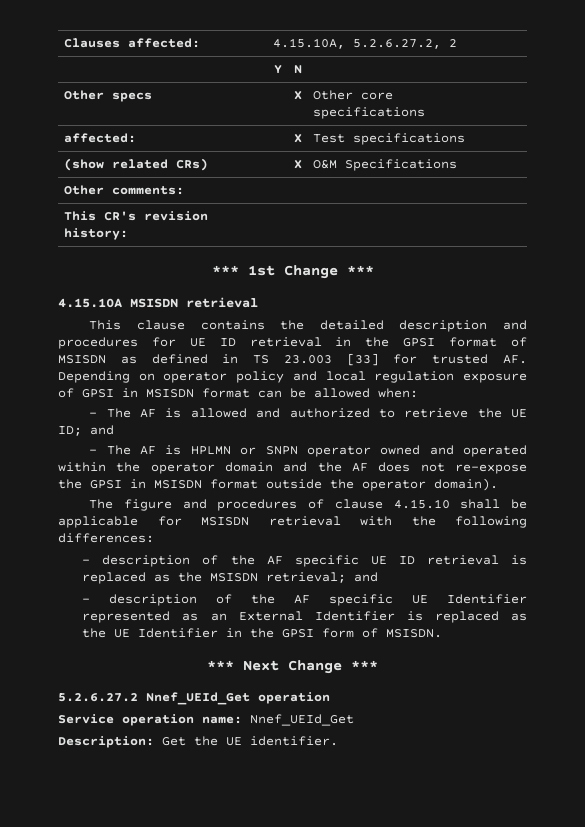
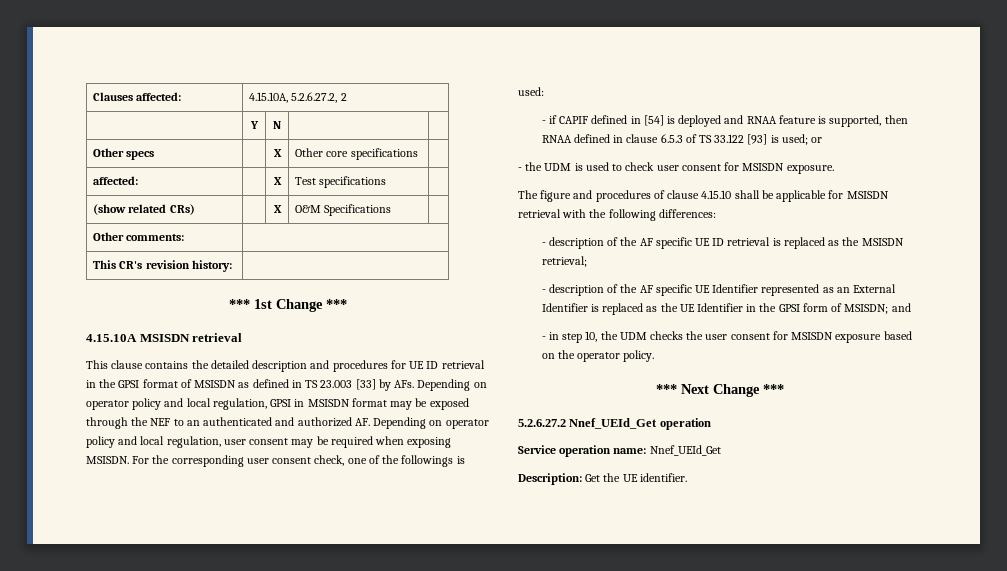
- This clause contains the detailed description and procedures for UE ID retrieval in the GPSI format of MSISDN as defined in TS 23.003 [33] for trusted AF. Depending on operator policy and local regulation exposure of GPSI in MSISDN format can be allowed when:
- - The AF is allowed and authorized to retrieve the UE ID; and
- - The AF is HPLMN or SNPN operator owned and operated within the operator domain and the AF does not re-expose the GPSI in MSISDN format outside the operator domain).
+ This clause contains the detailed description and procedures for UE ID retrieval in the GPSI format of MSISDN as defined in TS 23.003 [33] by AFs. Depending on operator policy and local regulation, GPSI in MSISDN format may be exposed through the NEF to an authenticated and authorized AF. Depending on operator policy and local regulation, user consent may be required when exposing MSISDN. For the corresponding user consent check, one of the followings is used:
+ - if CAPIF defined in [54] is deployed and RNAA feature is supported, then RNAA defined in clause 6.5.3 of TS 33.122 [93] is used; or
+ - the UDM is used to check user consent for MSISDN exposure.
- - description of the AF specific UE ID retrieval is replaced as the MSISDN retrieval; and
+ - description of the AF specific UE ID retrieval is replaced as the MSISDN retrieval;
- - description of the AF specific UE Identifier represented as an External Identifier is replaced as the UE Identifier in the GPSI form of MSISDN.
+ - description of the AF specific UE Identifier represented as an External Identifier is replaced as the UE Identifier in the GPSI form of MSISDN; and
+ - in step 10, the UDM checks the user consent for MSISDN exposure based on the operator policy.

